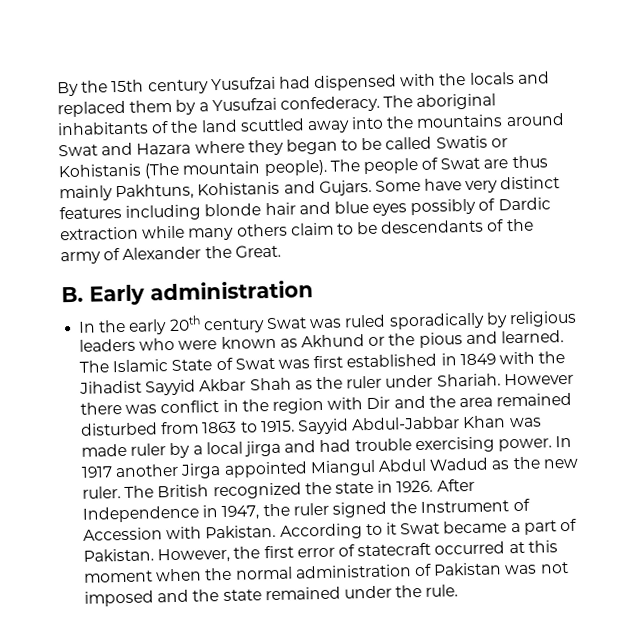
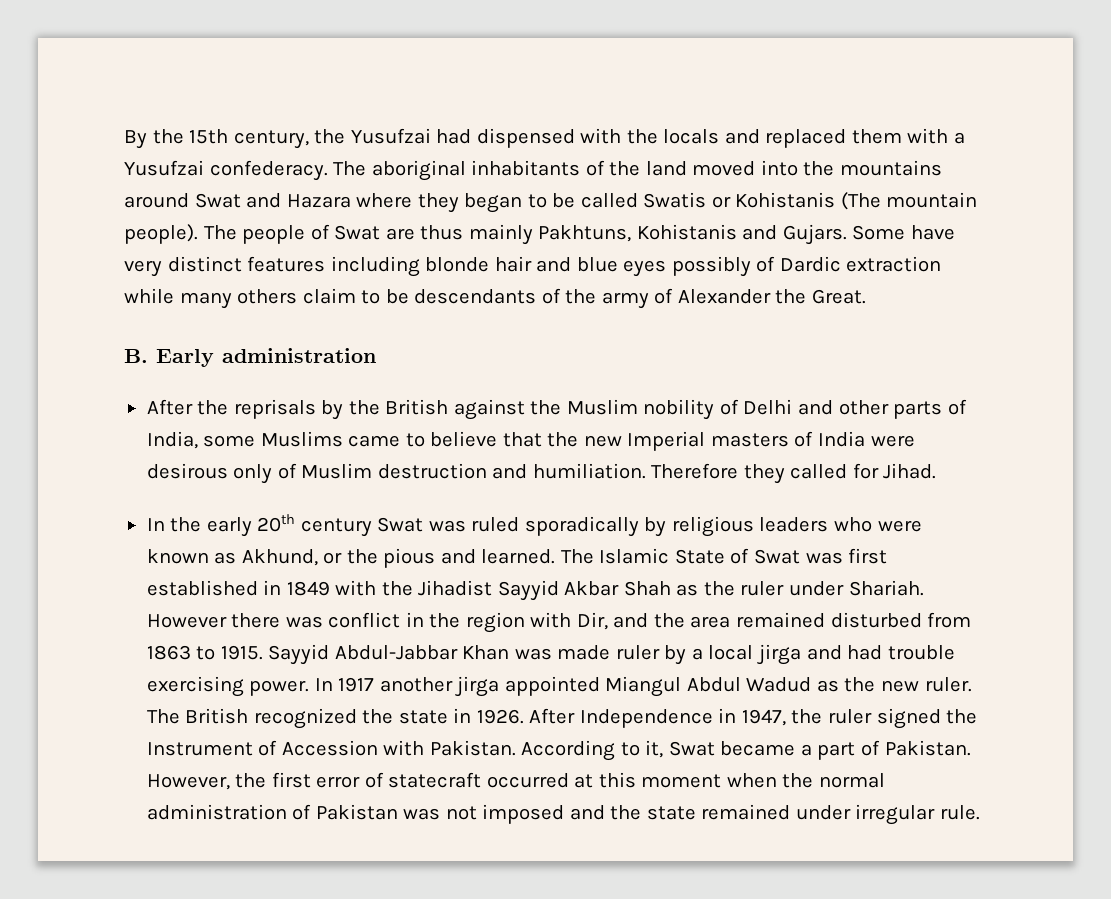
- By the 15th century Yusufzai had dispensed with the locals and replaced them by a Yusufzai confederacy.
+ By the 15th century, the Yusufzai had dispensed with the locals and replaced them with a Yusufzai confederacy.
- The aboriginal inhabitants of the land scuttled away into the mountains around Swat and Hazara where they began to be called Swatis or Kohistanis (The mountain people).
+ The aboriginal inhabitants of the land moved into the mountains around Swat and Hazara where they began to be called Swatis or Kohistanis (The mountain people).
+ After the reprisals by the British against the Muslim nobility of Delhi and other parts of India, some Muslims came to believe that the new Imperial masters of India were desirous only of Muslim destruction and humiliation. Therefore they called for Jihad.
- In the early 20th century Swat was ruled sporadically by religious leaders who were known as Akhund or the pious and learned.
+ In the early 20th century Swat was ruled sporadically by religious leaders who were known as Akhund, or the pious and learned.
- However there was conflict in the region with Dir and the area remained disturbed from 1863 to 1915.
+ However there was conflict in the region with Dir, and the area remained disturbed from 1863 to 1915.
- In 1917 another Jirga appointed Miangul Abdul Wadud as the new ruler.
+ In 1917 another jirga appointed Miangul Abdul Wadud as the new ruler.
- According to it Swat became a part of Pakistan.
+ According to it, Swat became a part of Pakistan.
- However, the first error of statecraft occurred at this moment when the normal administration of Pakistan was not imposed and the state remained under the rule.
+ However, the first error of statecraft occurred at this moment when the normal administration of Pakistan was not imposed and the state remained under irregular rule.

